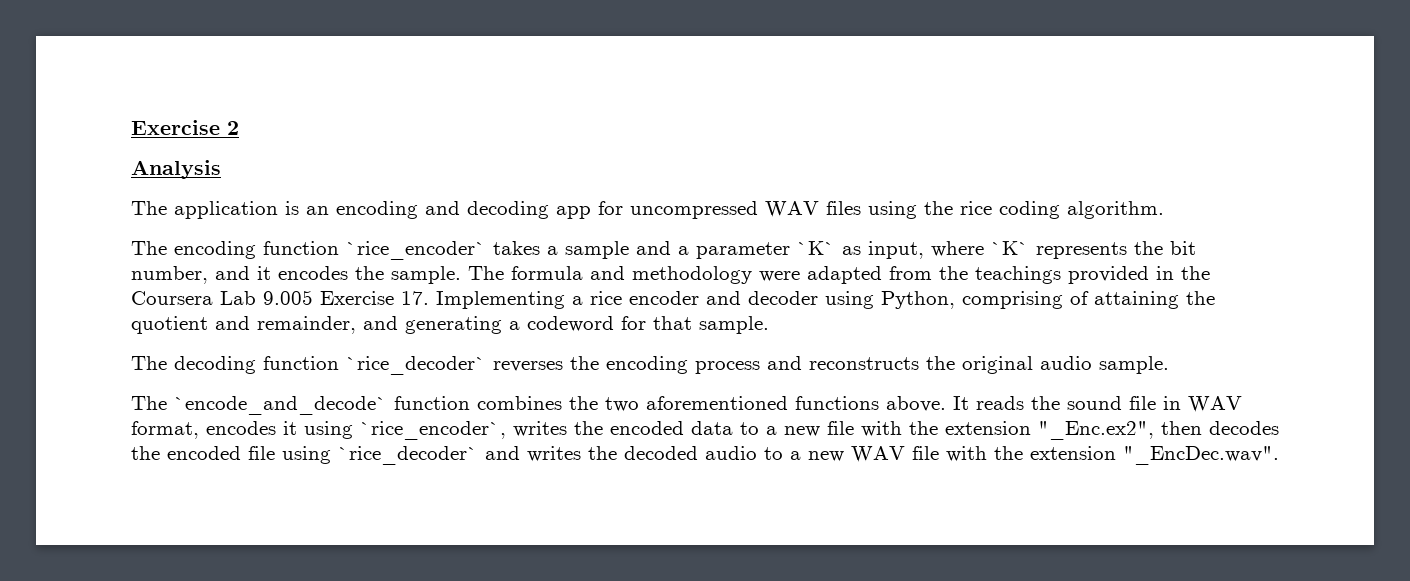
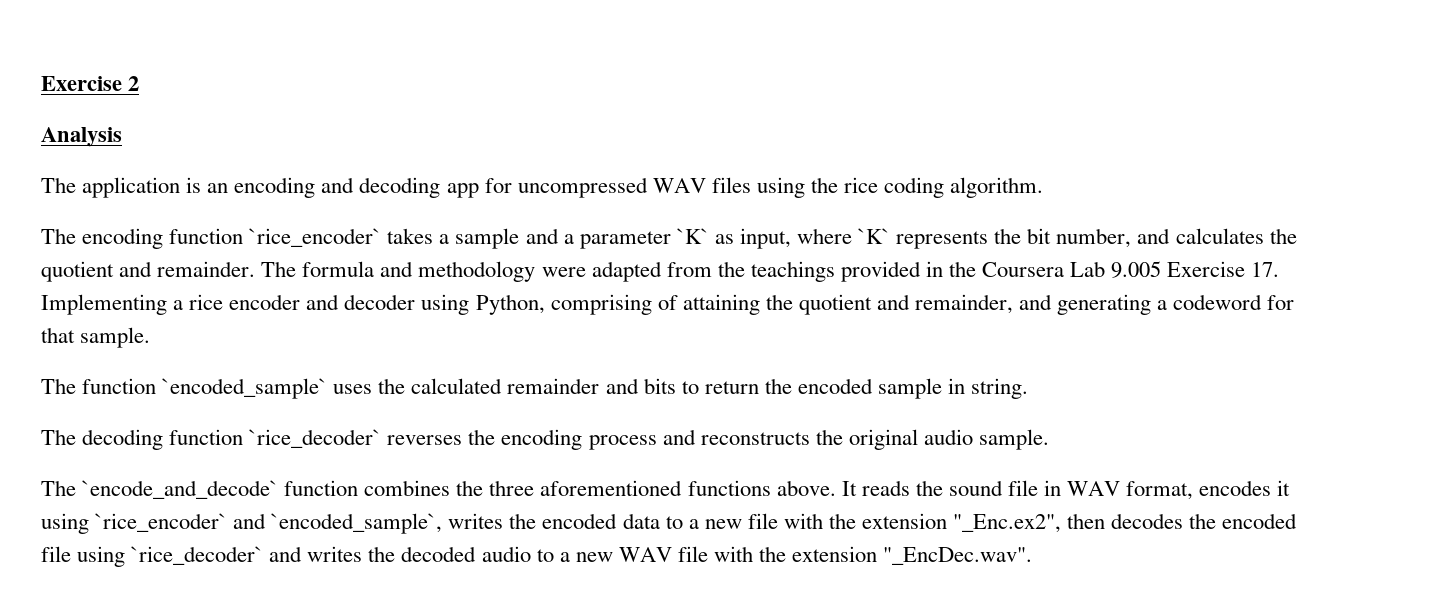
- The encoding function `rice_encoder` takes a sample and a parameter `K` as input, where `K` represents the bit number, and it encodes the sample.
+ The encoding function `rice_encoder` takes a sample and a parameter `K` as input, where `K` represents the bit number, and calculates the quotient and remainder.
+ The function `encoded_sample` uses the calculated remainder and bits to return the encoded sample in string.
- The `encode_and_decode` function combines the two aforementioned functions above.
+ The `encode_and_decode` function combines the three aforementioned functions above.
- It reads the sound file in WAV format, encodes it using `rice_encoder`, writes the encoded data to a new file with the extension "_Enc.ex2", then decodes the encoded file using `rice_decoder` and writes the decoded audio to a new WAV file with the extension "_EncDec.wav".
+ It reads the sound file in WAV format, encodes it using `rice_encoder` and `encoded_sample`, writes the encoded data to a new file with the extension "_Enc.ex2", then decodes the encoded file using `rice_decoder` and writes the decoded audio to a new WAV file with the extension "_EncDec.wav".

